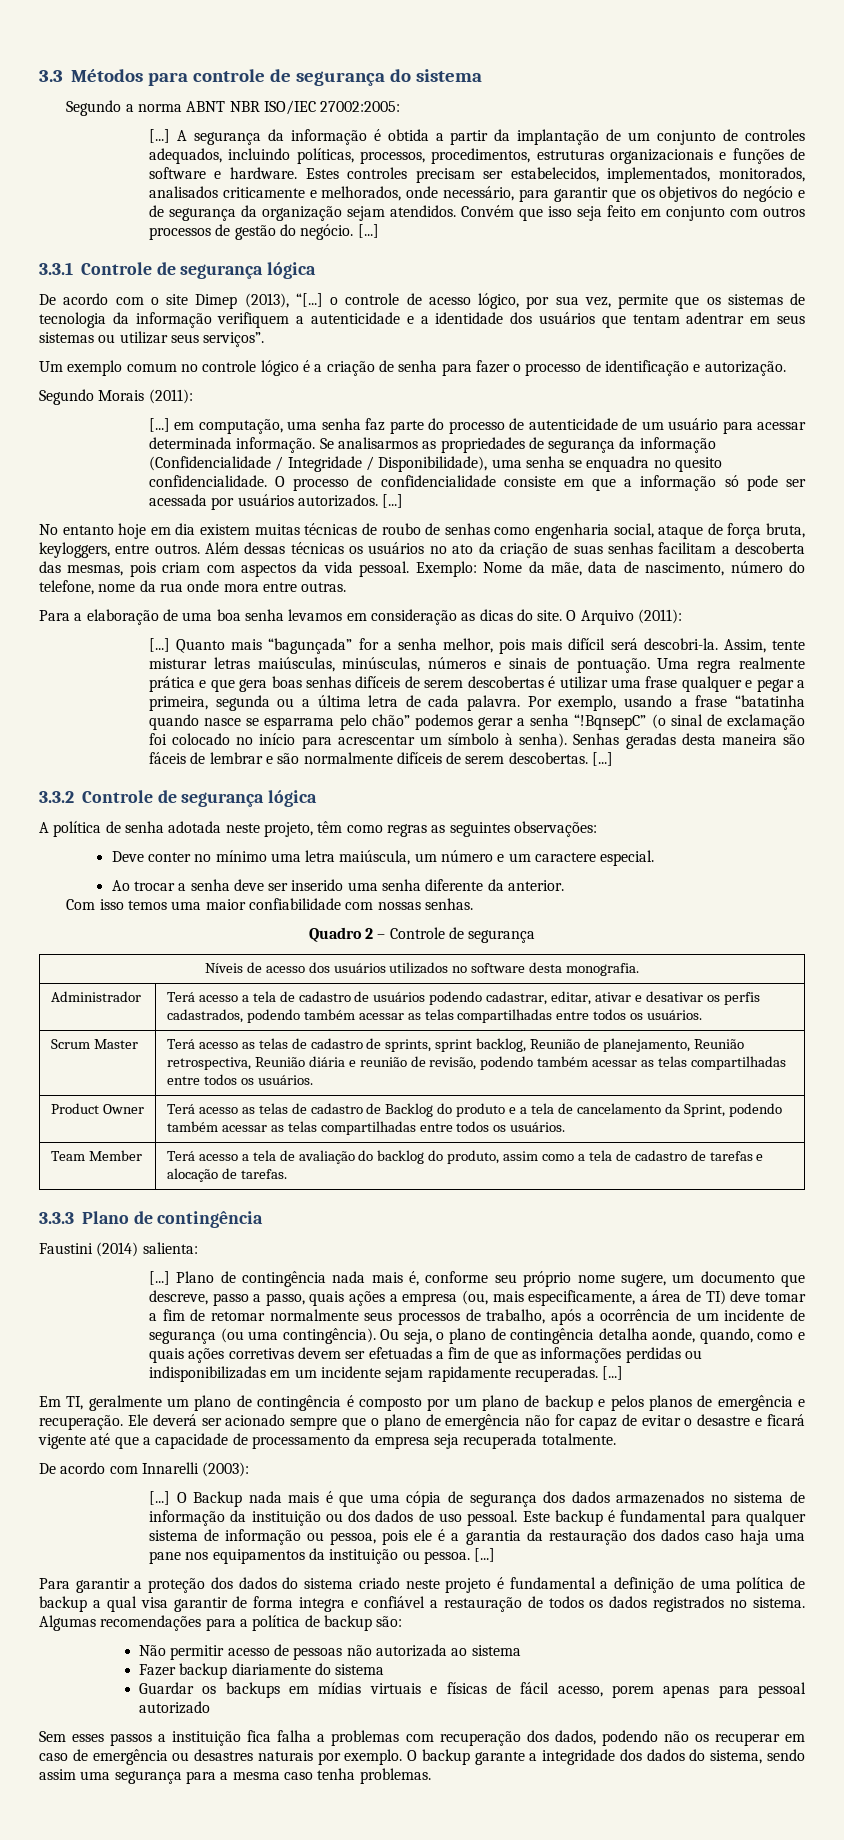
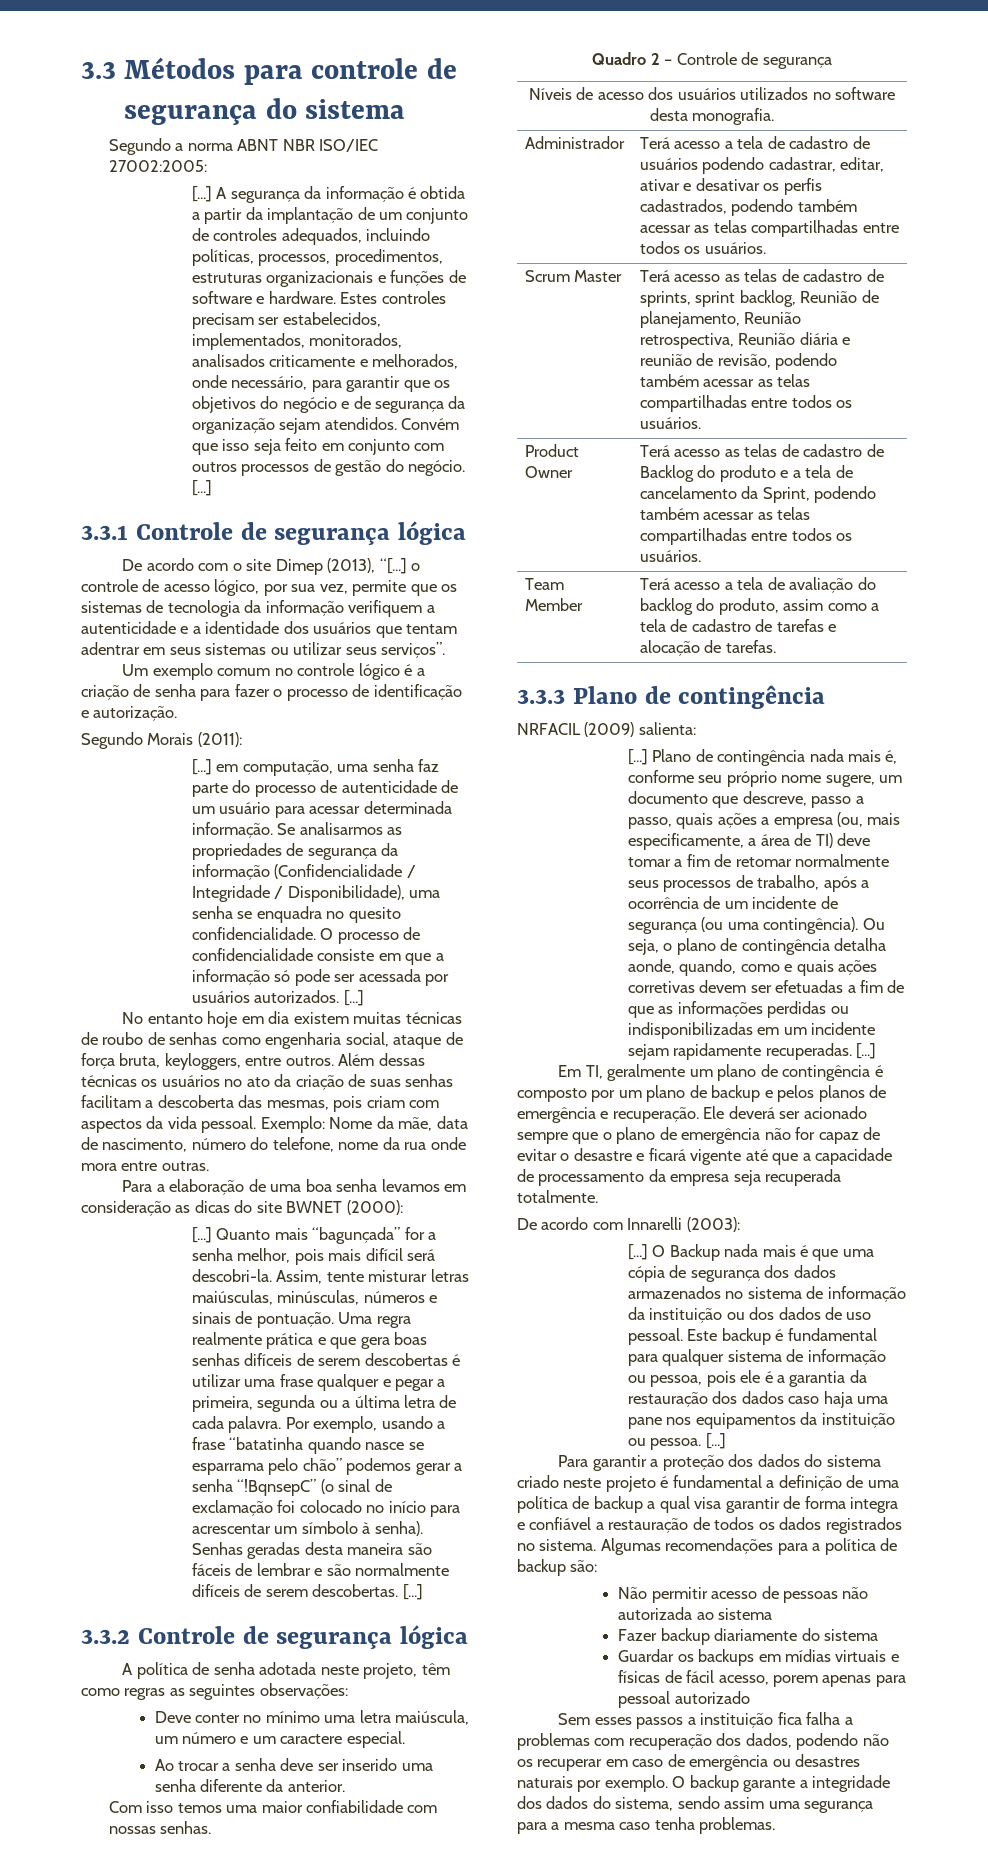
- Para a elaboração de uma boa senha levamos em consideração as dicas do site. O Arquivo (2011):
+ Para a elaboração de uma boa senha levamos em consideração as dicas do site BWNET (2000):
- Faustini (2014) salienta:
+ NRFACIL (2009) salienta:

